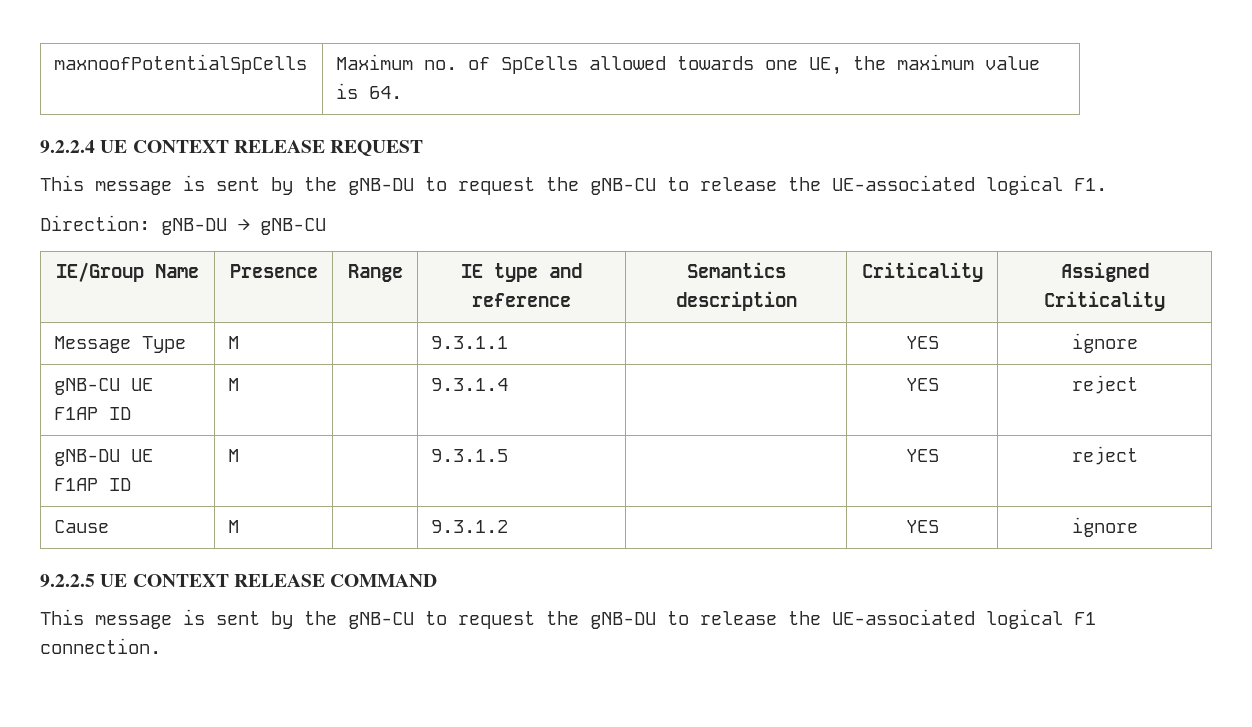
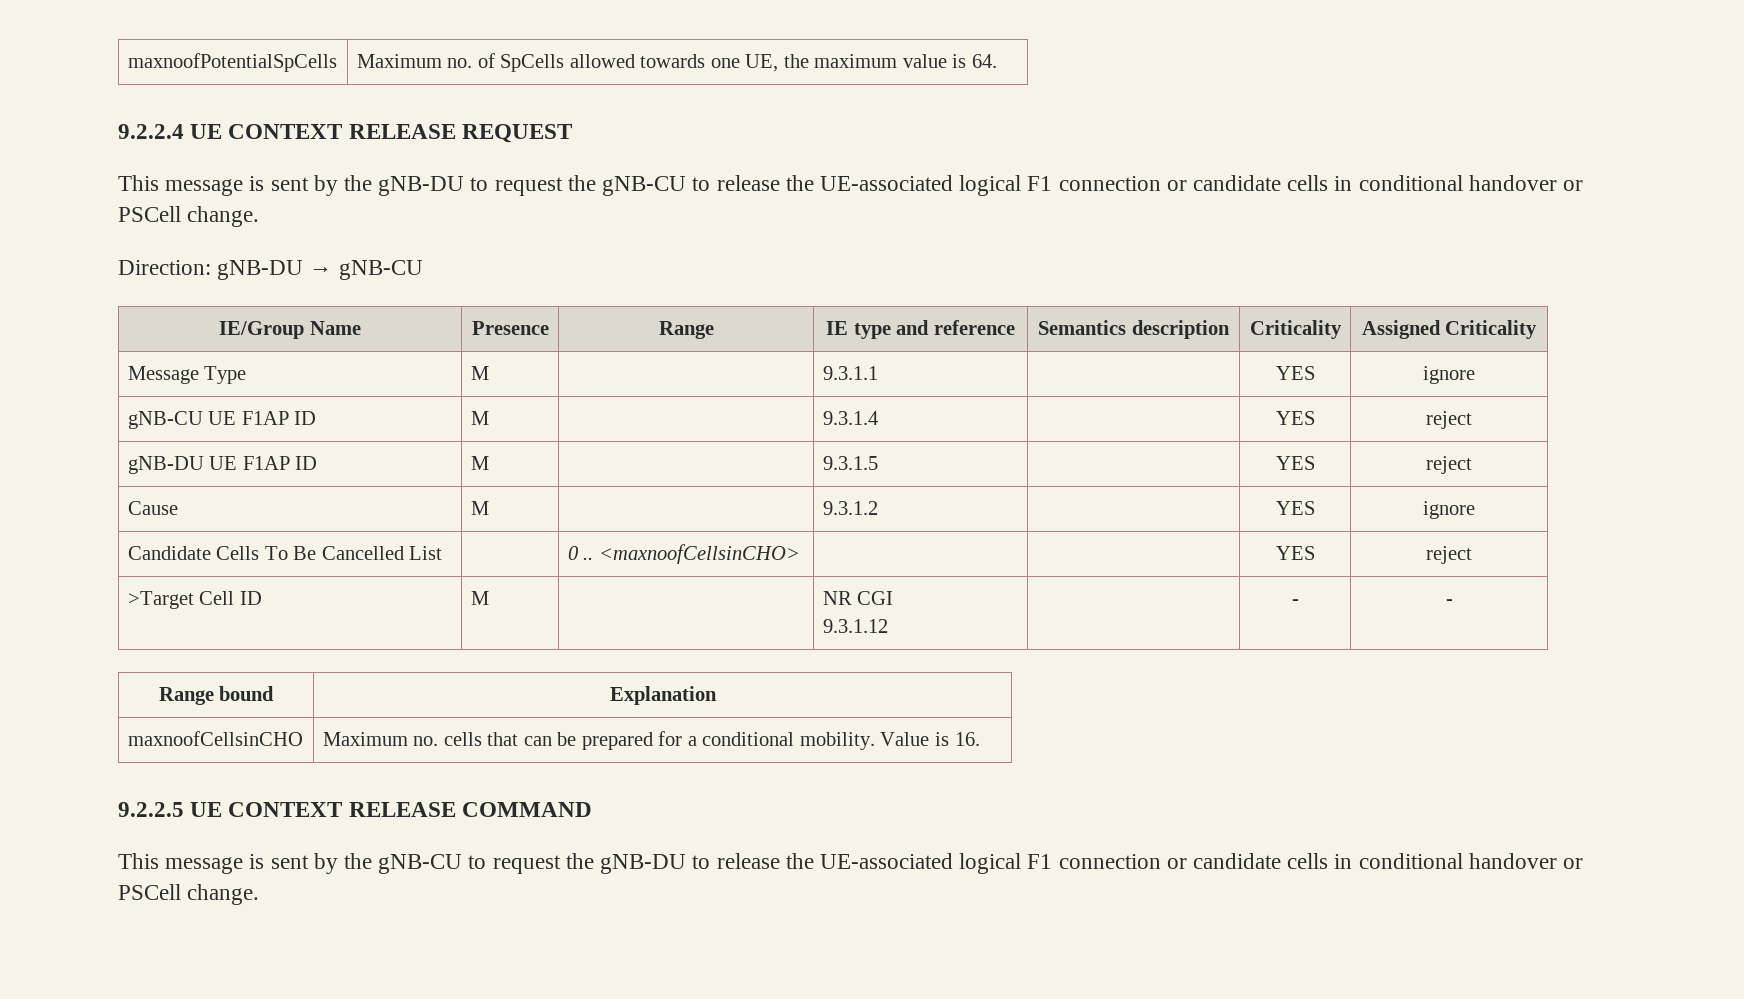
- This message is sent by the gNB-DU to request the gNB-CU to release the UE-associated logical F1.
+ This message is sent by the gNB-DU to request the gNB-CU to release the UE-associated logical F1 connection or candidate cells in conditional handover or PSCell change.
+ Candidate Cells To Be Cancelled List | | 0 .. <maxnoofCellsinCHO> | | | YES | reject
+ >Target Cell ID | M | | NR CGI
+ 9.3.1.12 | | - | -
+ Range bound | Explanation
+ maxnoofCellsinCHO | Maximum no. cells that can be prepared for a conditional mobility. Value is 16.
- This message is sent by the gNB-CU to request the gNB-DU to release the UE-associated logical F1 connection.
+ This message is sent by the gNB-CU to request the gNB-DU to release the UE-associated logical F1 connection or candidate cells in conditional handover or PSCell change.

